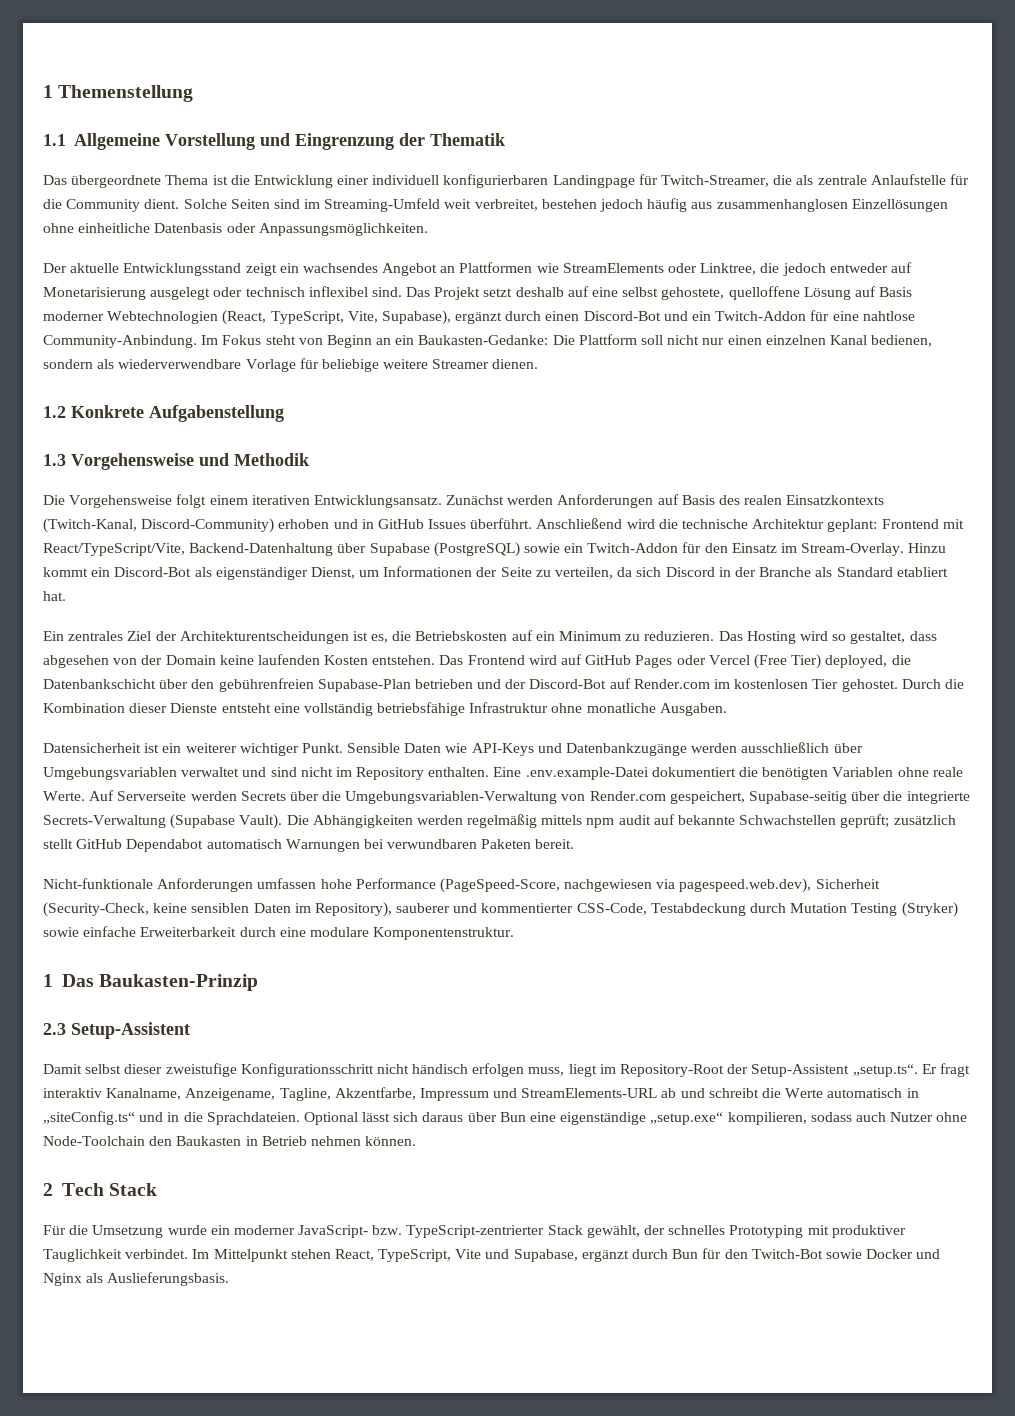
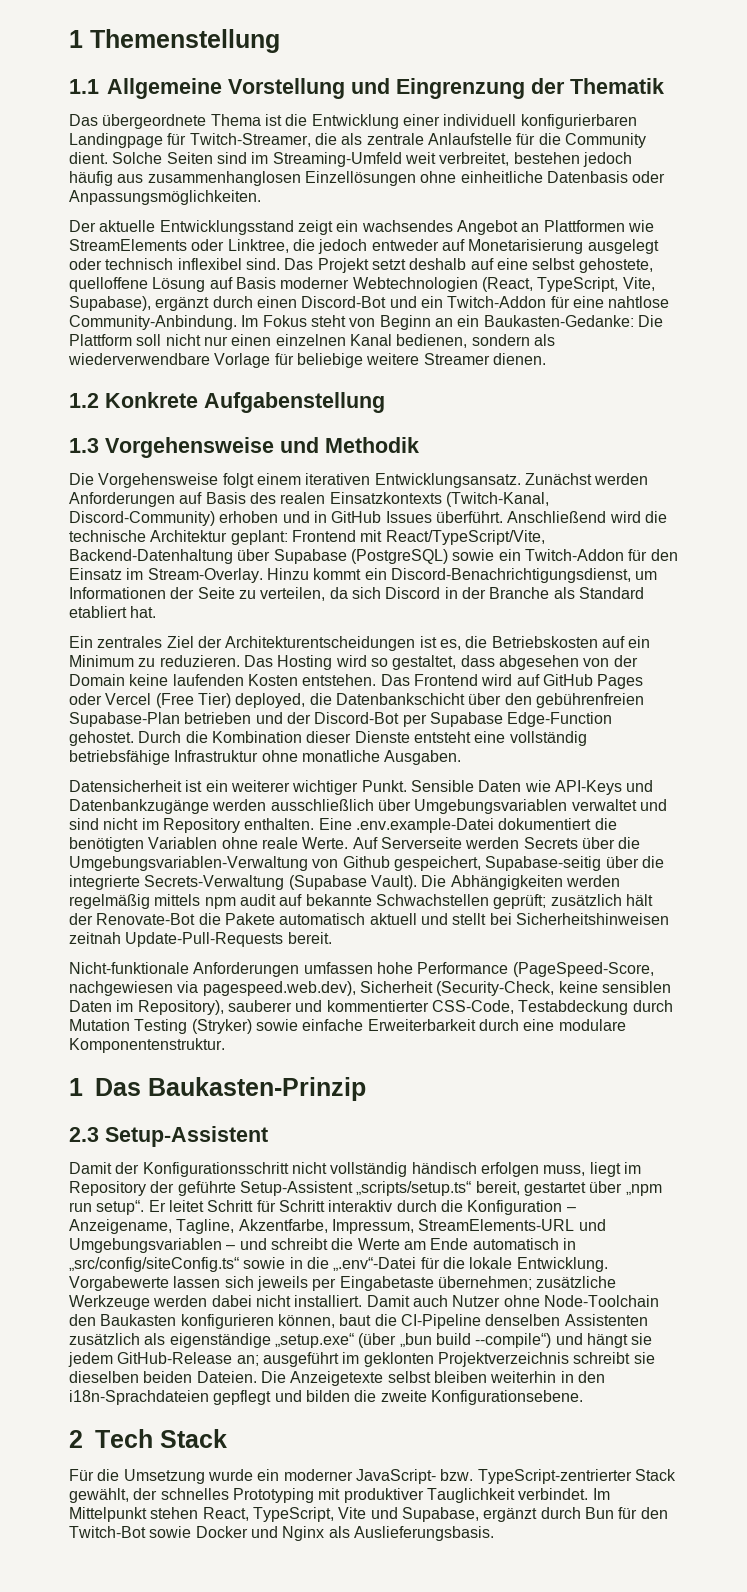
- Hinzu kommt ein Discord-Bot als eigenständiger Dienst, um Informationen der Seite zu verteilen, da sich Discord in der Branche als Standard etabliert hat.
+ Hinzu kommt ein Discord-Benachrichtigungsdienst, um Informationen der Seite zu verteilen, da sich Discord in der Branche als Standard etabliert hat.
- Das Frontend wird auf GitHub Pages oder Vercel (Free Tier) deployed, die Datenbankschicht über den gebührenfreien Supabase-Plan betrieben und der Discord-Bot auf Render.com im kostenlosen Tier gehostet.
+ Das Frontend wird auf GitHub Pages oder Vercel (Free Tier) deployed, die Datenbankschicht über den gebührenfreien Supabase-Plan betrieben und der Discord-Bot per Supabase Edge-Function gehostet.
- Auf Serverseite werden Secrets über die Umgebungsvariablen-Verwaltung von Render.com gespeichert, Supabase-seitig über die integrierte Secrets-Verwaltung (Supabase Vault).
+ Auf Serverseite werden Secrets über die Umgebungsvariablen-Verwaltung von Github gespeichert, Supabase-seitig über die integrierte Secrets-Verwaltung (Supabase Vault).
- Die Abhängigkeiten werden regelmäßig mittels npm audit auf bekannte Schwachstellen geprüft; zusätzlich stellt GitHub Dependabot automatisch Warnungen bei verwundbaren Paketen bereit.
+ Die Abhängigkeiten werden regelmäßig mittels npm audit auf bekannte Schwachstellen geprüft; zusätzlich hält der Renovate-Bot die Pakete automatisch aktuell und stellt bei Sicherheitshinweisen zeitnah Update-Pull-Requests bereit.
- Damit selbst dieser zweistufige Konfigurationsschritt nicht händisch erfolgen muss, liegt im Repository-Root der Setup-Assistent „setup.ts“. Er fragt interaktiv Kanalname, Anzeigename, Tagline, Akzentfarbe, Impressum und StreamElements-URL ab und schreibt die Werte automatisch in „siteConfig.ts“ und in die Sprachdateien. Optional lässt sich daraus über Bun eine eigenständige „setup.exe“ kompilieren, sodass auch Nutzer ohne Node-Toolchain den Baukasten in Betrieb nehmen können.
+ Damit der Konfigurationsschritt nicht vollständig händisch erfolgen muss, liegt im Repository der geführte Setup-Assistent „scripts/setup.ts“ bereit, gestartet über „npm run setup“. Er leitet Schritt für Schritt interaktiv durch die Konfiguration – Anzeigename, Tagline, Akzentfarbe, Impressum, StreamElements-URL und Umgebungsvariablen – und schreibt die Werte am Ende automatisch in „src/config/siteConfig.ts“ sowie in die „.env“-Datei für die lokale Entwicklung. Vorgabewerte lassen sich jeweils per Eingabetaste übernehmen; zusätzliche Werkzeuge werden dabei nicht installiert. Damit auch Nutzer ohne Node-Toolchain den Baukasten konfigurieren können, baut die CI-Pipeline denselben Assistenten zusätzlich als eigenständige „setup.exe“ (über „bun build --compile“) und hängt sie jedem GitHub-Release an; ausgeführt im geklonten Projektverzeichnis schreibt sie dieselben beiden Dateien. Die Anzeigetexte selbst bleiben weiterhin in den i18n-Sprachdateien gepflegt und bilden die zweite Konfigurationsebene.

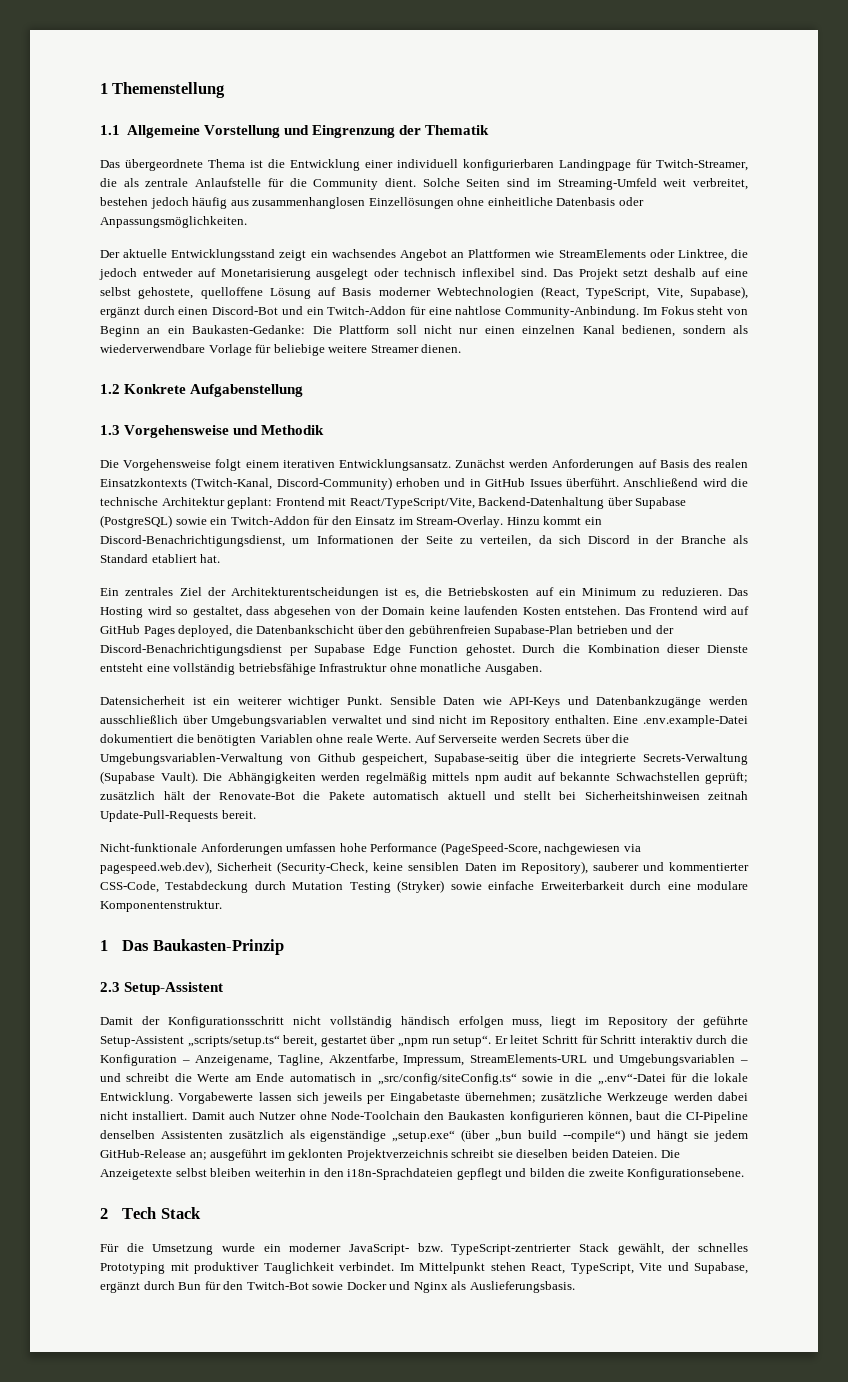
- Das Frontend wird auf GitHub Pages oder Vercel (Free Tier) deployed, die Datenbankschicht über den gebührenfreien Supabase-Plan betrieben und der Discord-Bot per Supabase Edge-Function gehostet.
+ Das Frontend wird auf GitHub Pages deployed, die Datenbankschicht über den gebührenfreien Supabase-Plan betrieben und der Discord-Benachrichtigungsdienst per Supabase Edge Function gehostet.

